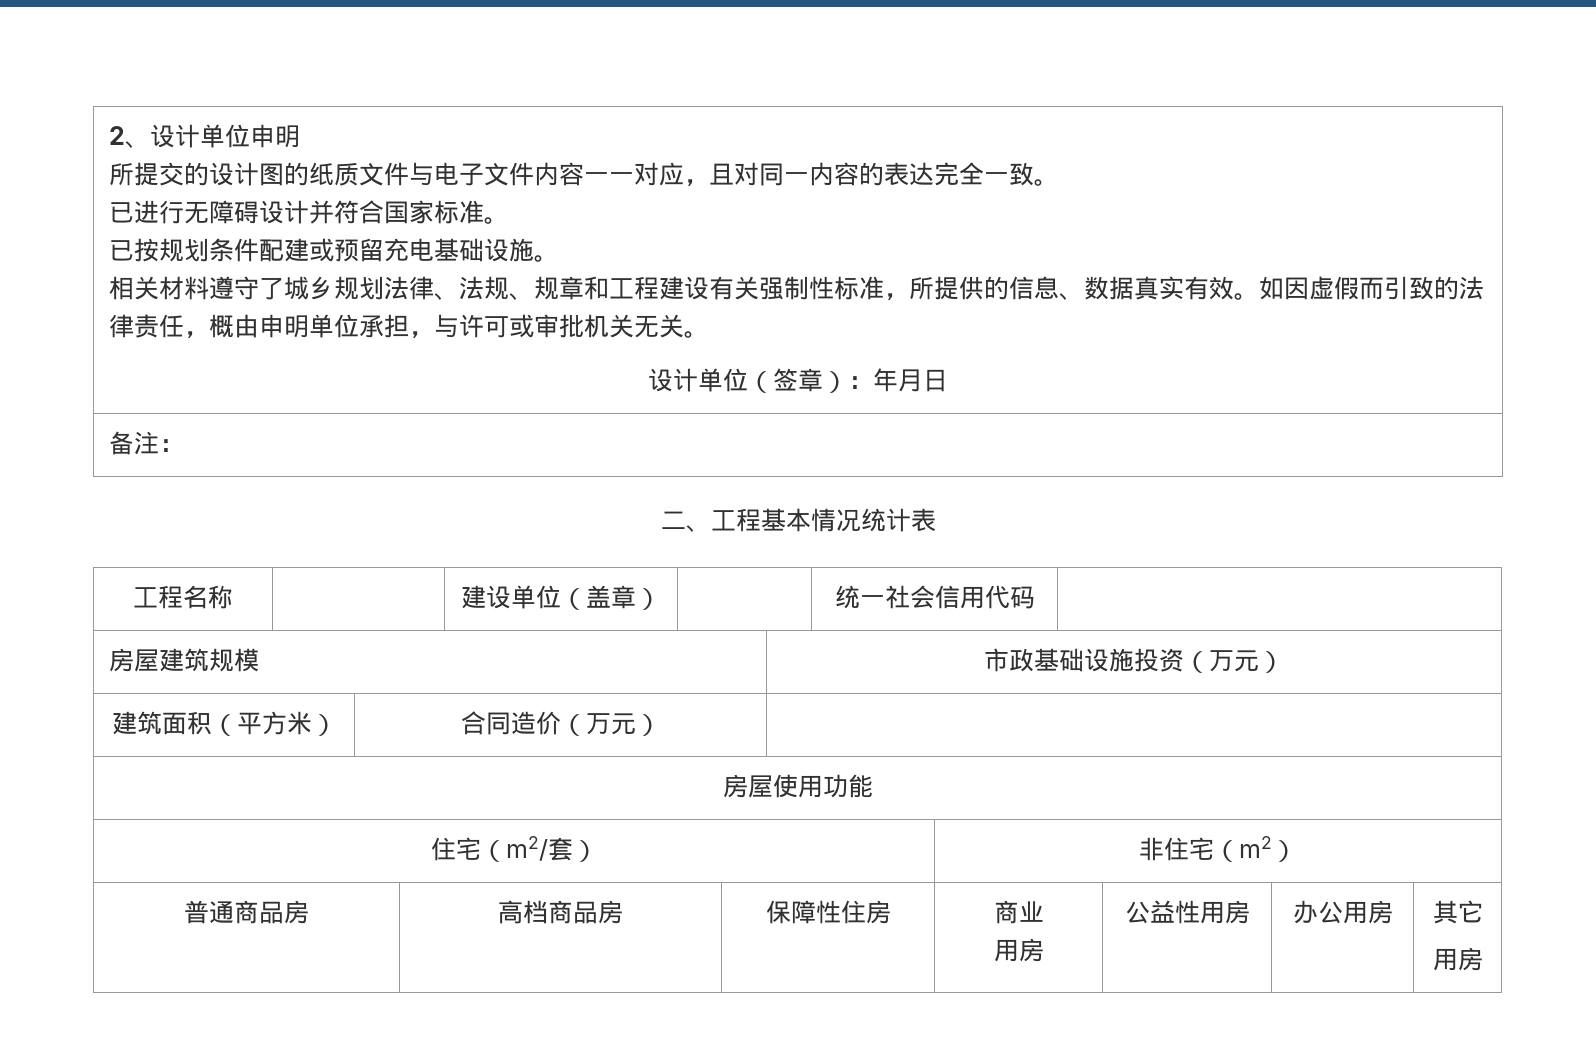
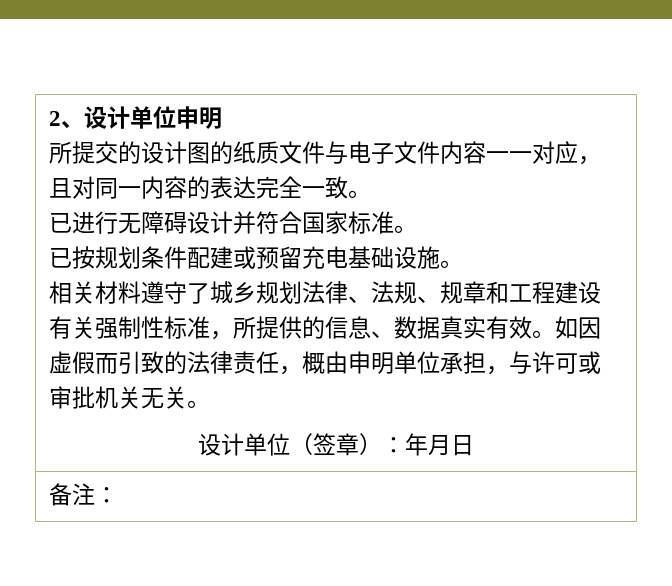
- 二、工程基本情况统计表
- 工程名称 | | 建设单位（盖章） | | 统一社会信用代码 |
- 房屋建筑规模 | 市政基础设施投资（万元）
- 建筑面积（平方米） | 合同造价（万元） |
- 房屋使用功能
- 住宅（m2/套） | 非住宅（m2）
- 普通商品房 | 高档商品房 | 保障性住房 | 商业
- 用房 | 公益性用房 | 办公用房 | 其它
- 用房

